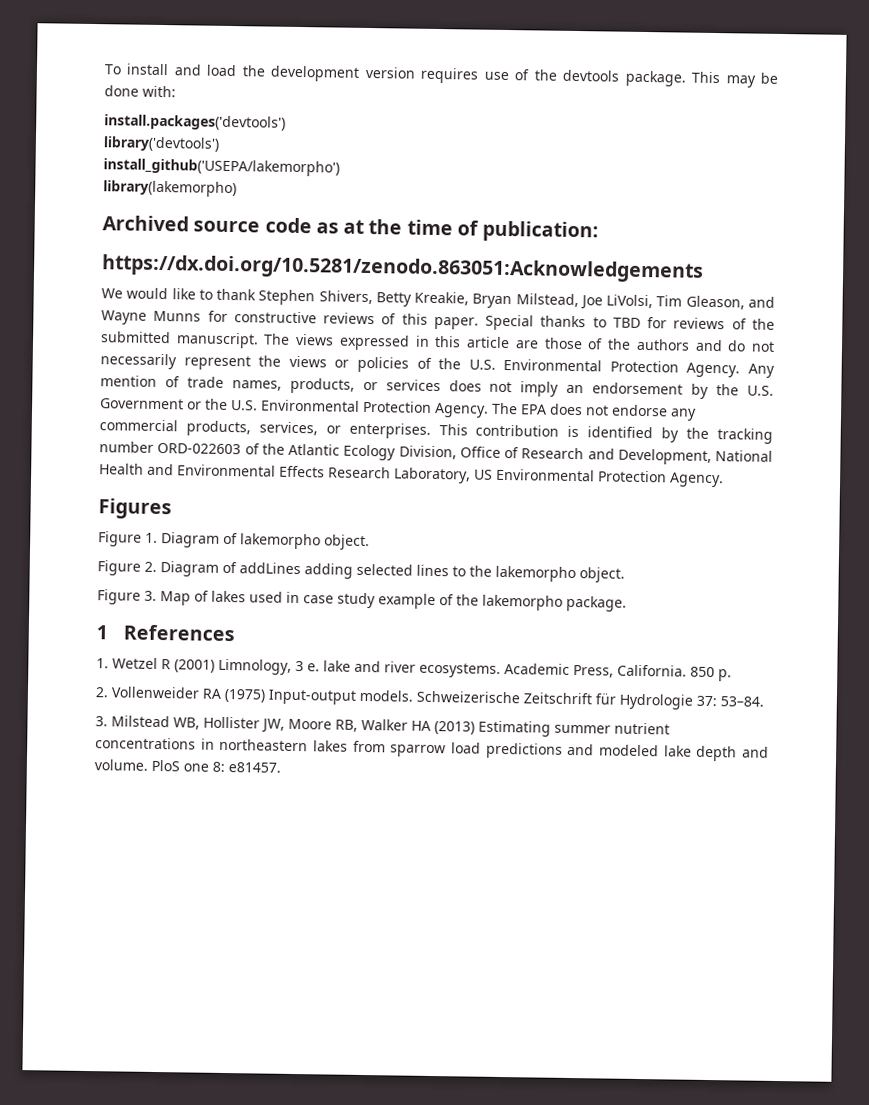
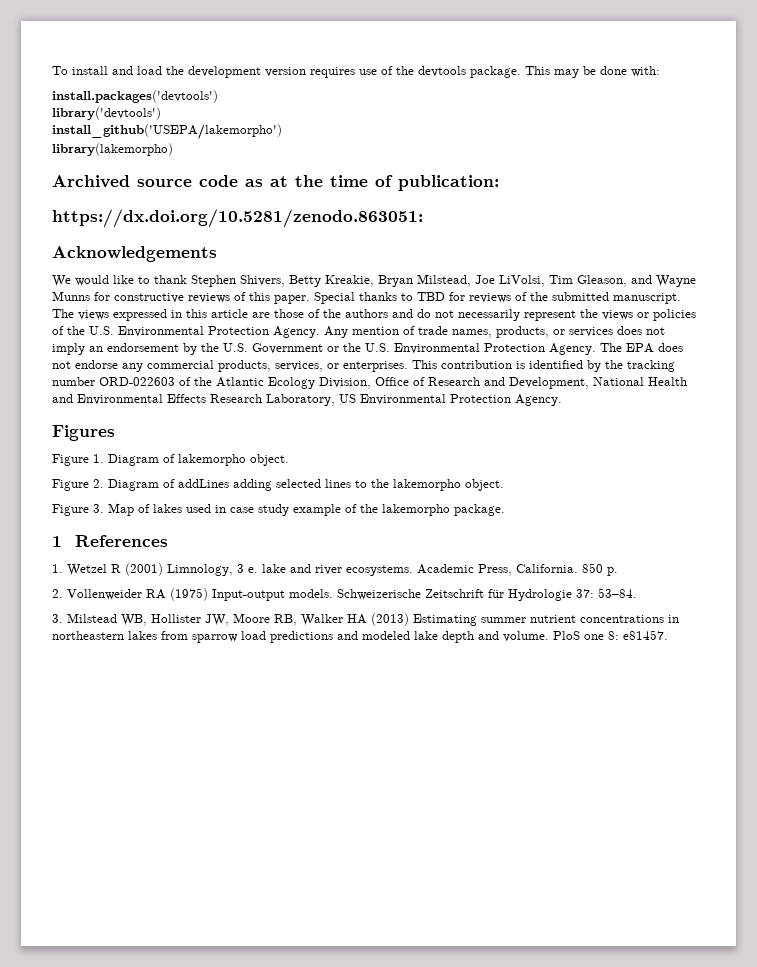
- https://dx.doi.org/10.5281/zenodo.863051:Acknowledgements
+ https://dx.doi.org/10.5281/zenodo.863051:
+ Acknowledgements

